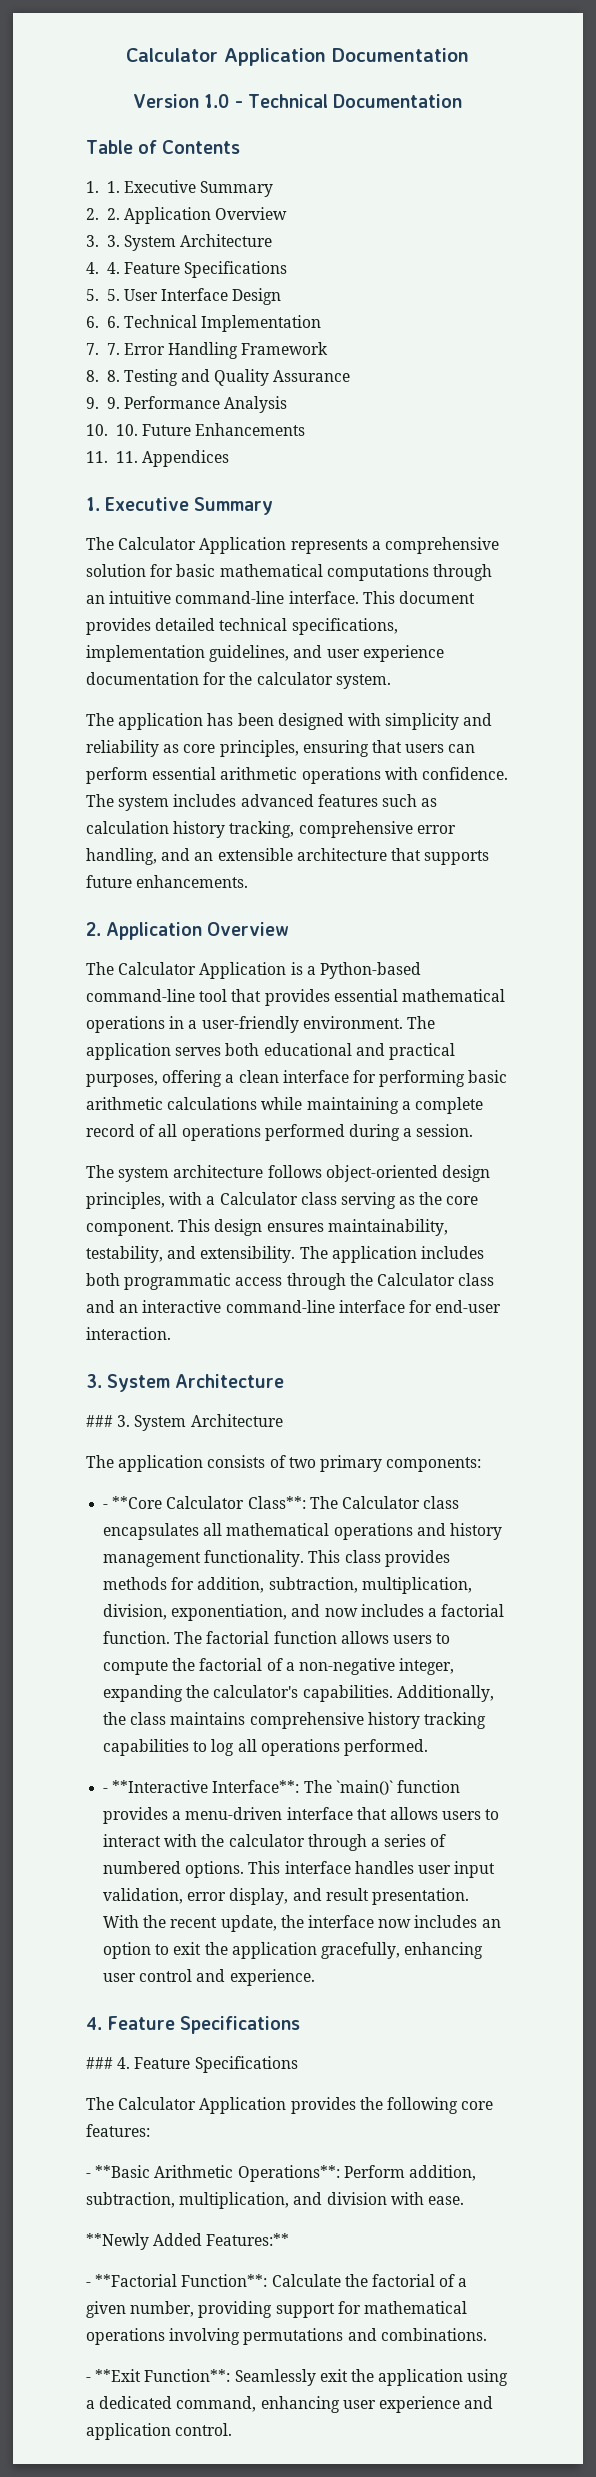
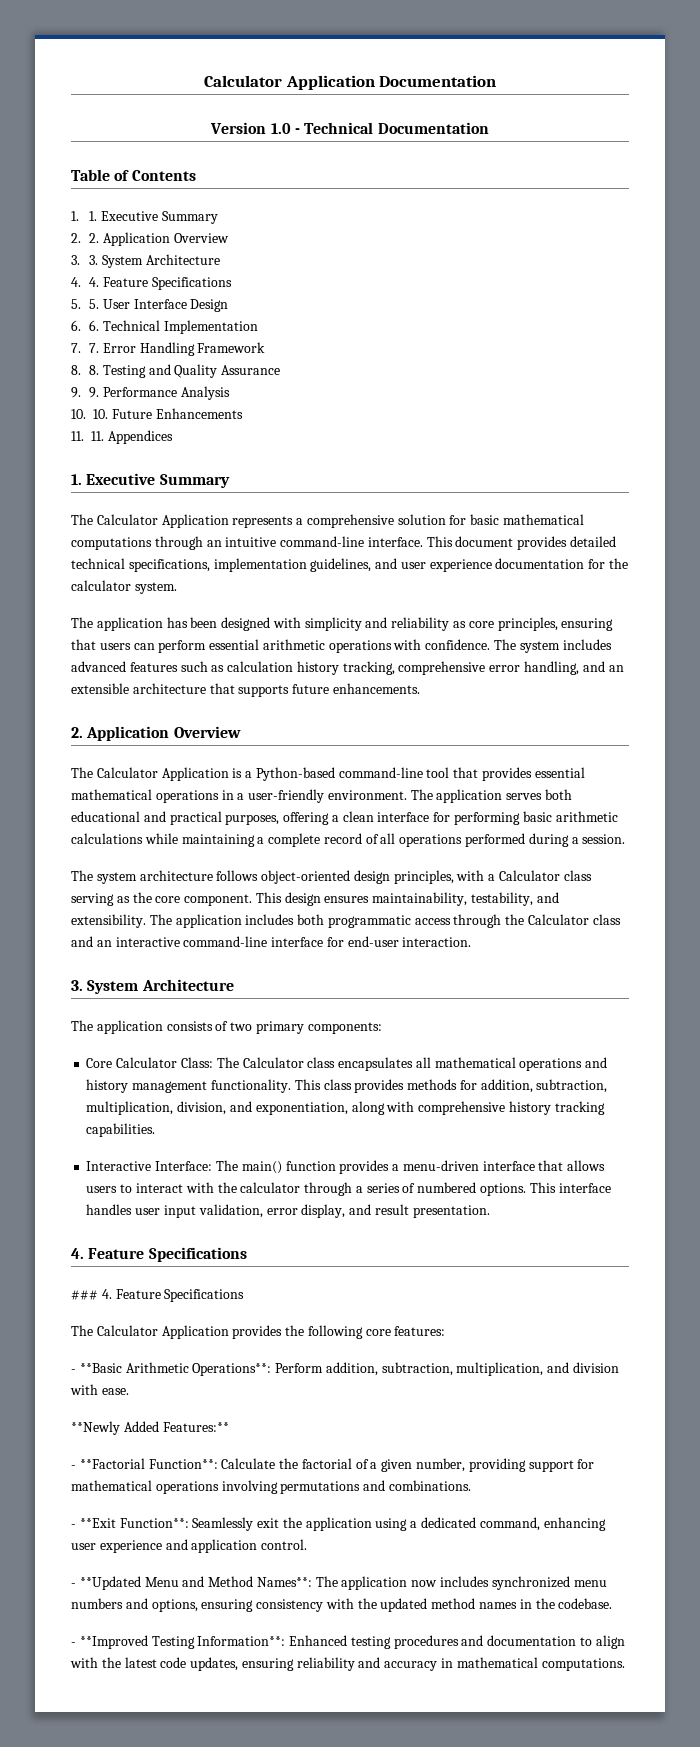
- ### 3. System Architecture
- - **Core Calculator Class**: The Calculator class encapsulates all mathematical operations and history management functionality.
+ Core Calculator Class: The Calculator class encapsulates all mathematical operations and history management functionality.
- This class provides methods for addition, subtraction, multiplication, division, exponentiation, and now includes a factorial function. The factorial function allows users to compute the factorial of a non-negative integer, expanding the calculator's capabilities. Additionally, the class maintains comprehensive history tracking capabilities to log all operations performed.
- - **Interactive Interface**: The `main()` function provides a menu-driven interface that allows users to interact with the calculator through a series of numbered options.
+ This class provides methods for addition, subtraction, multiplication, division, and exponentiation, along with comprehensive history tracking capabilities.
+ Interactive Interface: The main() function provides a menu-driven interface that allows users to interact with the calculator through a series of numbered options.
- With the recent update, the interface now includes an option to exit the application gracefully, enhancing user control and experience.
+ - **Updated Menu and Method Names**: The application now includes synchronized menu numbers and options, ensuring consistency with the updated method names in the codebase.
+ - **Improved Testing Information**: Enhanced testing procedures and documentation to align with the latest code updates, ensuring reliability and accuracy in mathematical computations.

